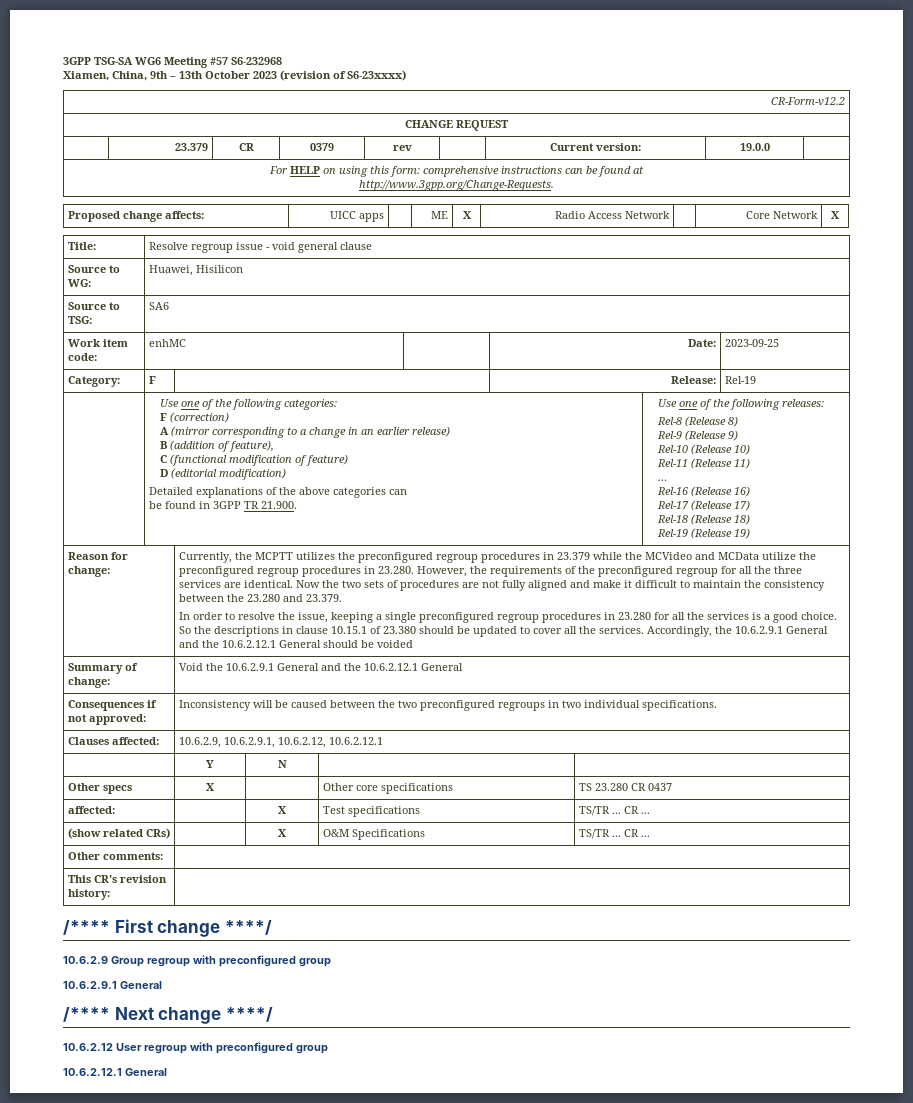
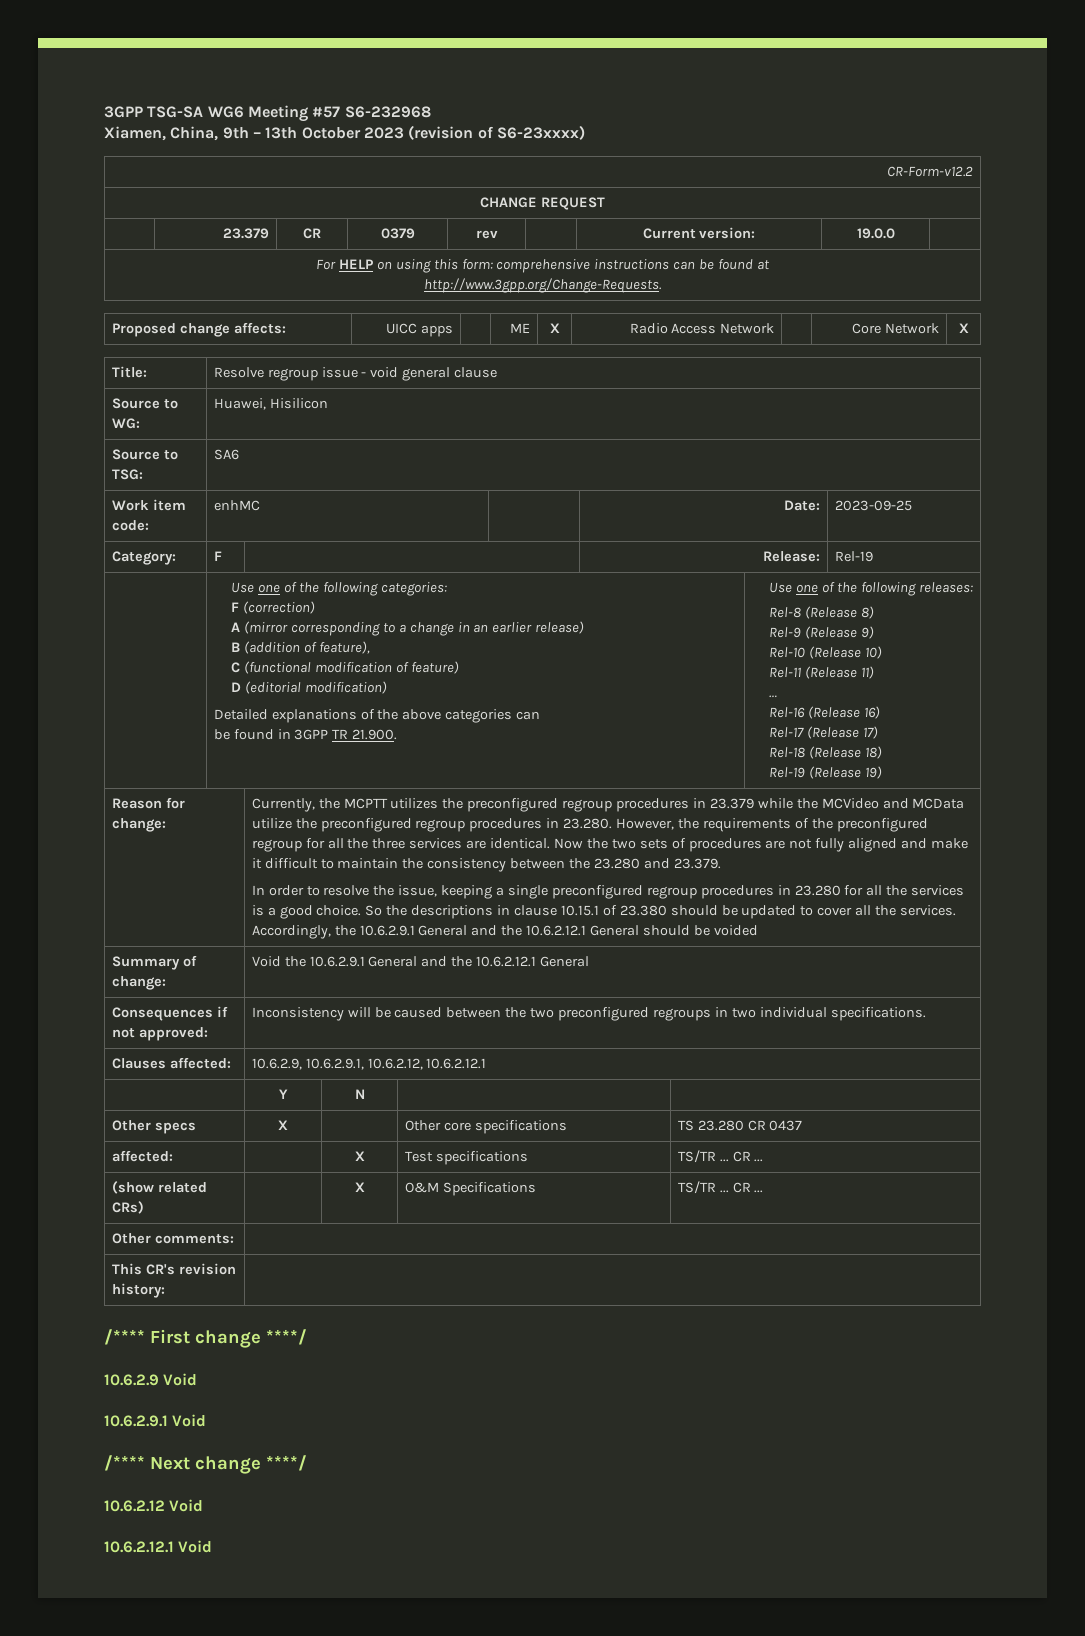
- 10.6.2.9 Group regroup with preconfigured group
- 10.6.2.9.1 General
+ 10.6.2.9 Void
+ 10.6.2.9.1 Void
- 10.6.2.12 User regroup with preconfigured group
- 10.6.2.12.1 General
+ 10.6.2.12 Void
+ 10.6.2.12.1 Void

